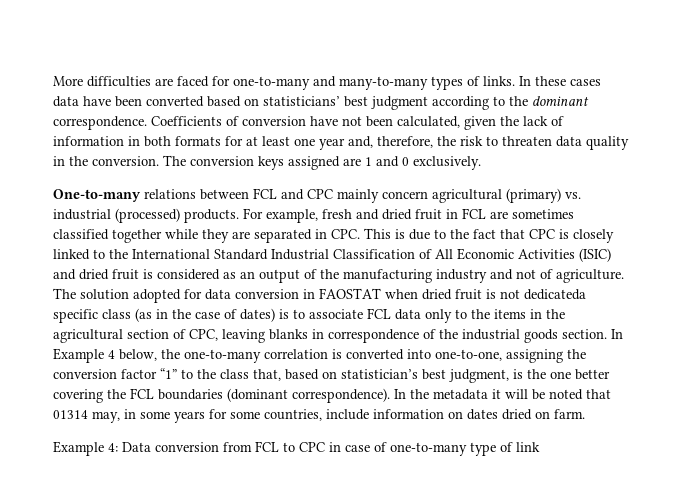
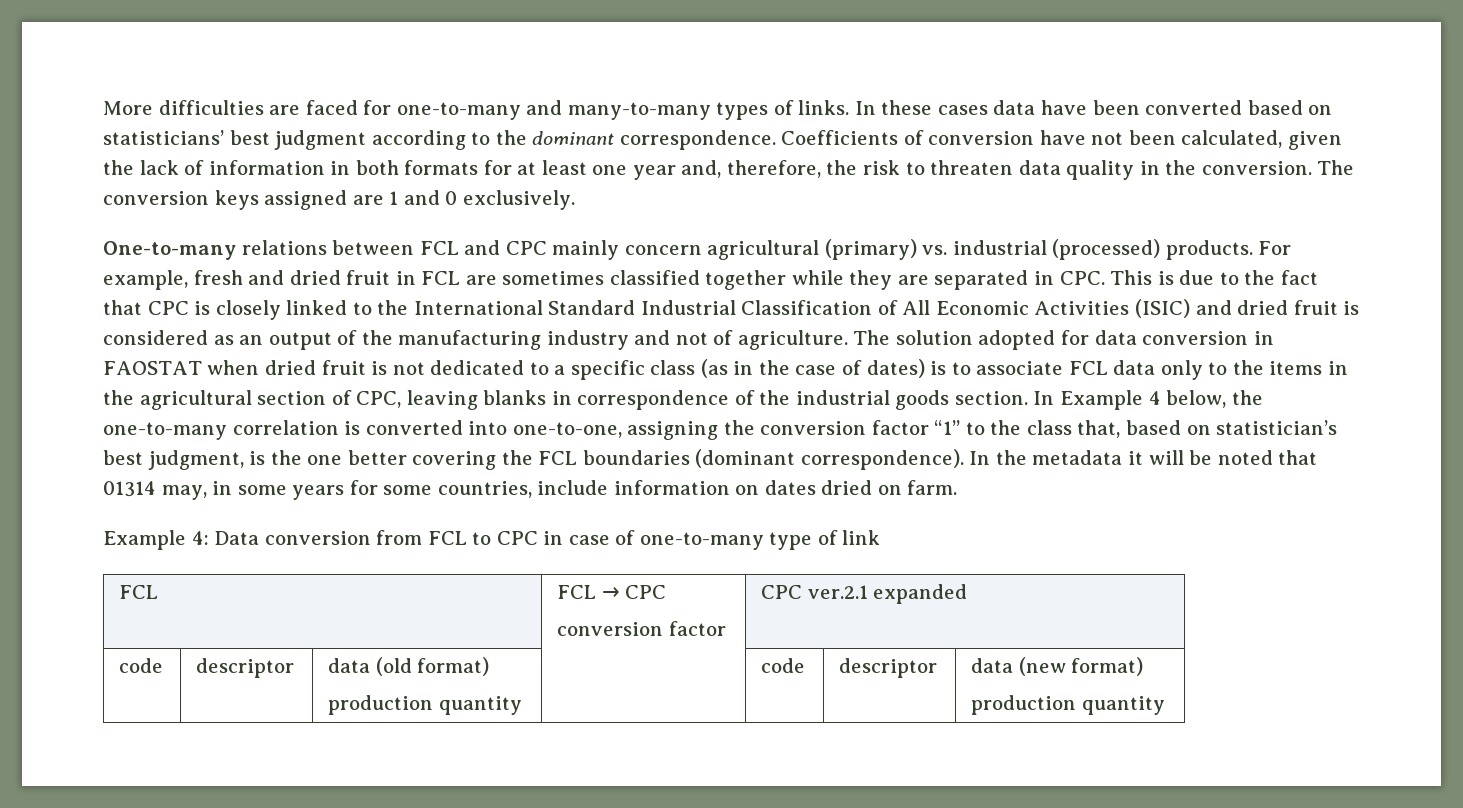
- The solution adopted for data conversion in FAOSTAT when dried fruit is not dedicateda specific class (as in the case of dates) is to associate FCL data only to the items in the agricultural section of CPC, leaving blanks in correspondence of the industrial goods section.
+ The solution adopted for data conversion in FAOSTAT when dried fruit is not dedicated to a specific class (as in the case of dates) is to associate FCL data only to the items in the agricultural section of CPC, leaving blanks in correspondence of the industrial goods section.
+ FCL | FCL → CPC
+ conversion factor | CPC ver.2.1 expanded
+ code | descriptor | data (old format)
+ production quantity | | code | descriptor | data (new format)
+ production quantity

